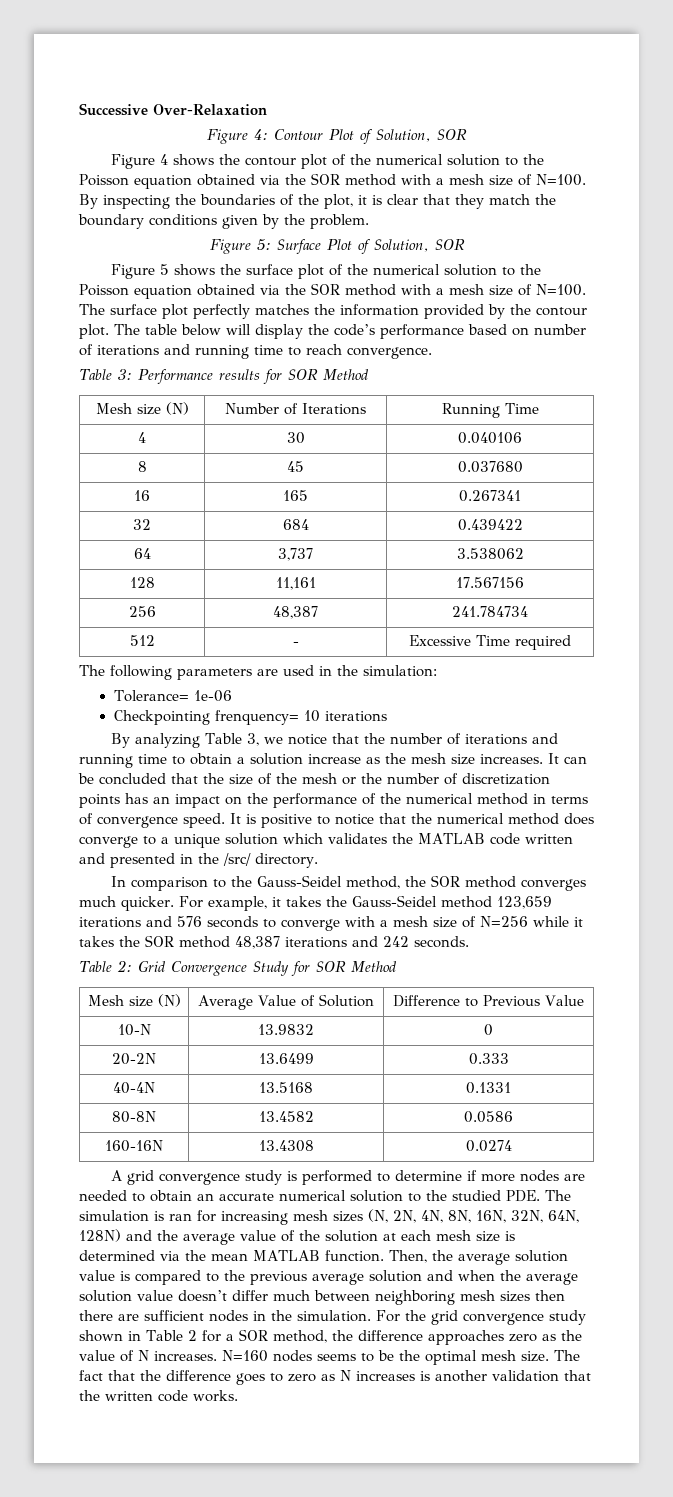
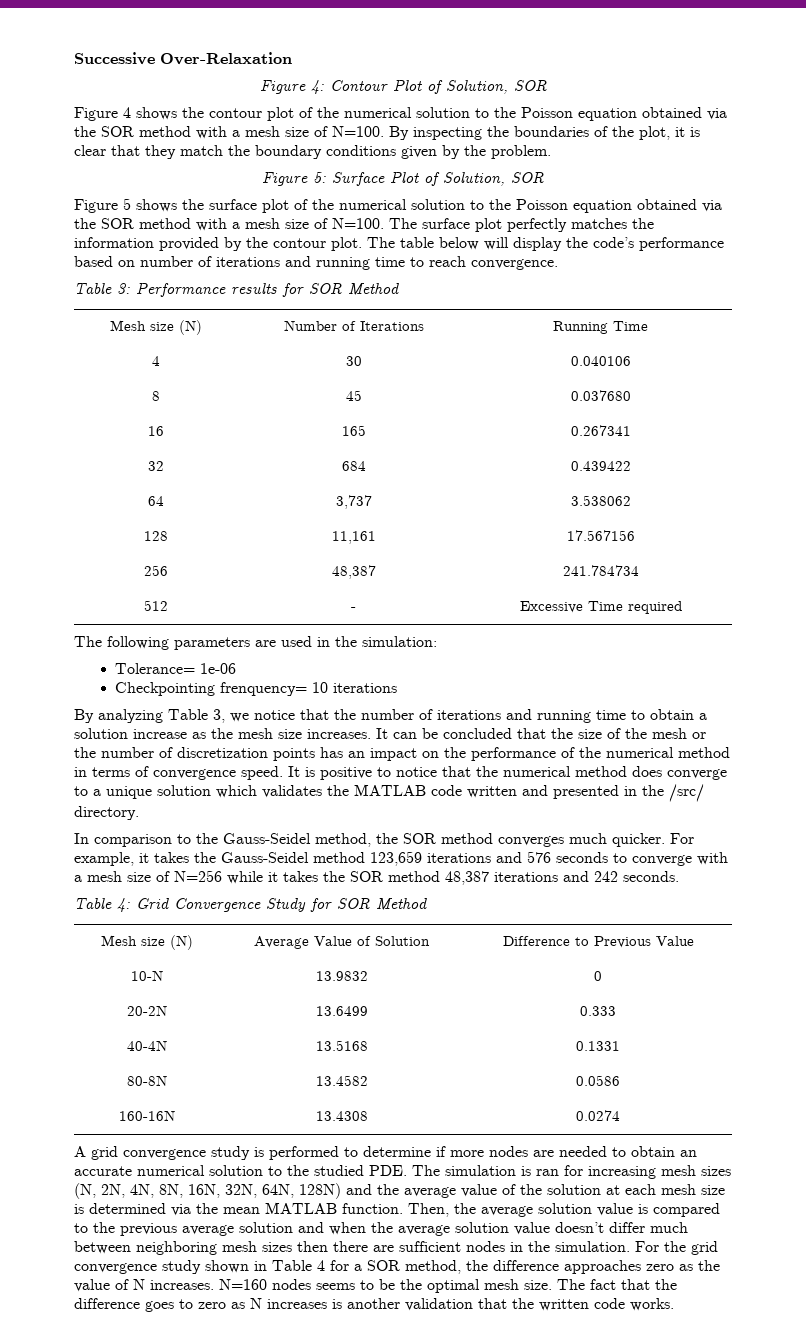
- Table 2: Grid Convergence Study for SOR Method
+ Table 4: Grid Convergence Study for SOR Method
- For the grid convergence study shown in Table 2 for a SOR method, the difference approaches zero as the value of N increases.
+ For the grid convergence study shown in Table 4 for a SOR method, the difference approaches zero as the value of N increases.

